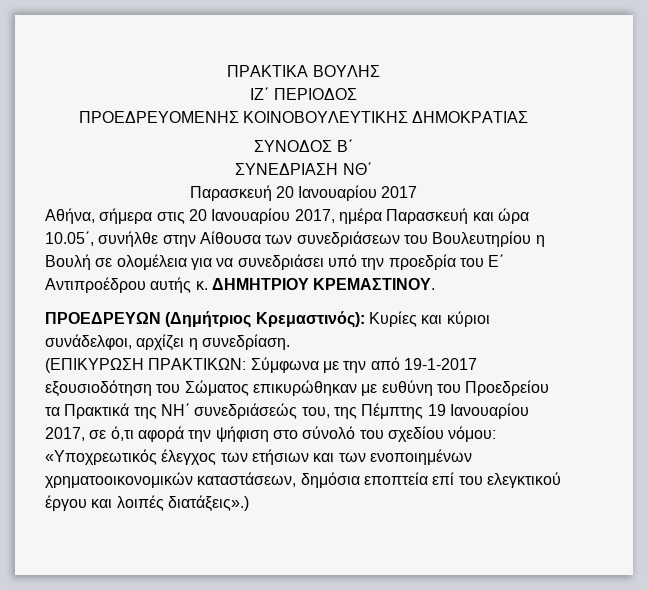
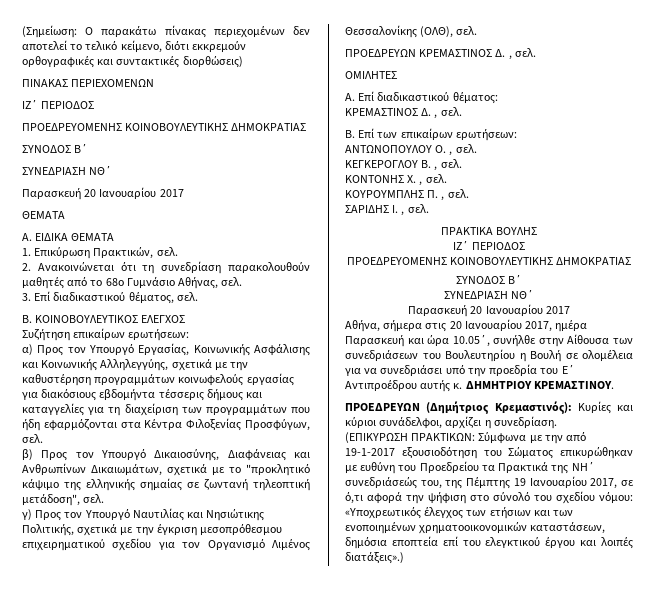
+ (Σημείωση: Ο παρακάτω πίνακας περιεχομένων δεν αποτελεί το τελικό κείμενο, διότι εκκρεμούν ορθογραφικές και συντακτικές διορθώσεις)
+ ΠΙΝΑΚΑΣ ΠΕΡΙΕΧΟΜΕΝΩΝ
+ ΙΖ΄ ΠΕΡΙΟΔΟΣ
+ ΠΡΟΕΔΡΕΥΟΜΕΝΗΣ ΚΟΙΝΟΒΟΥΛΕΥΤΙΚΗΣ ΔΗΜΟΚΡΑΤΙΑΣ
+ ΣΥΝΟΔΟΣ Β΄
+ ΣΥΝΕΔΡΙΑΣΗ ΝΘ΄
+ Παρασκευή 20 Ιανουαρίου 2017
+ ΘΕΜΑΤΑ
+ Α. ΕΙΔΙΚΑ ΘΕΜΑΤΑ
+ 1. Επικύρωση Πρακτικών, σελ.
+ 2. Ανακοινώνεται ότι τη συνεδρίαση παρακολουθούν μαθητές από το 68ο Γυμνάσιο Αθήνας, σελ.
+ 3. Επί διαδικαστικού θέματος, σελ.
+ Β. ΚΟΙΝΟΒΟΥΛΕΥΤΙΚΟΣ ΕΛΕΓΧΟΣ
+ Συζήτηση επικαίρων ερωτήσεων:
+ α) Προς τον Υπουργό Εργασίας, Κοινωνικής Ασφάλισης και Κοινωνικής Αλληλεγγύης, σχετικά με την καθυστέρηση προγραμμάτων κοινωφελούς εργασίας για διακόσιους εβδομήντα τέσσερις δήμους και καταγγελίες για τη διαχείριση των προγραμμάτων που ήδη εφαρμόζονται στα Κέντρα Φιλοξενίας Προσφύγων, σελ.
+ β) Προς τον Υπουργό Δικαιοσύνης, Διαφάνειας και Ανθρωπίνων Δικαιωμάτων, σχετικά με το "προκλητικό κάψιμο της ελληνικής σημαίας σε ζωντανή τηλεοπτική μετάδοση", σελ.
+ γ) Προς τον Υπουργό Ναυτιλίας και Νησιώτικης Πολιτικής, σχετικά με την έγκριση μεσοπρόθεσμου επιχειρηματικού σχεδίου για τον Οργανισμό Λιμένος Θεσσαλονίκης (ΟΛΘ), σελ.
+ ΠΡΟΕΔΡΕΥΩΝ ΚΡΕΜΑΣΤΙΝΟΣ Δ. , σελ.
+ ΟΜΙΛΗΤΕΣ
+ Α. Επί διαδικαστικού θέματος:
+ ΚΡΕΜΑΣΤΙΝΟΣ Δ. , σελ.
+ Β. Επί των επικαίρων ερωτήσεων:
+ ΑΝΤΩΝΟΠΟΥΛΟΥ Ο. , σελ.
+ ΚΕΓΚΕΡΟΓΛΟΥ Β. , σελ.
+ ΚΟΝΤΟΝΗΣ Χ. , σελ.
+ ΚΟΥΡΟΥΜΠΛΗΣ Π. , σελ.
+ ΣΑΡΙΔΗΣ Ι. , σελ.

